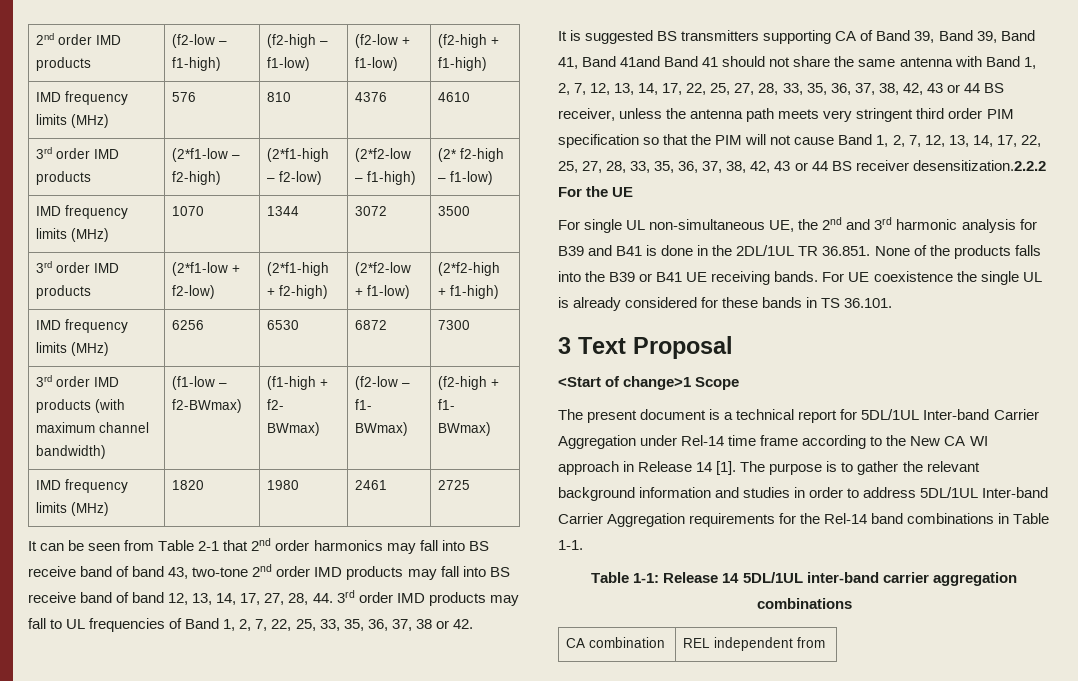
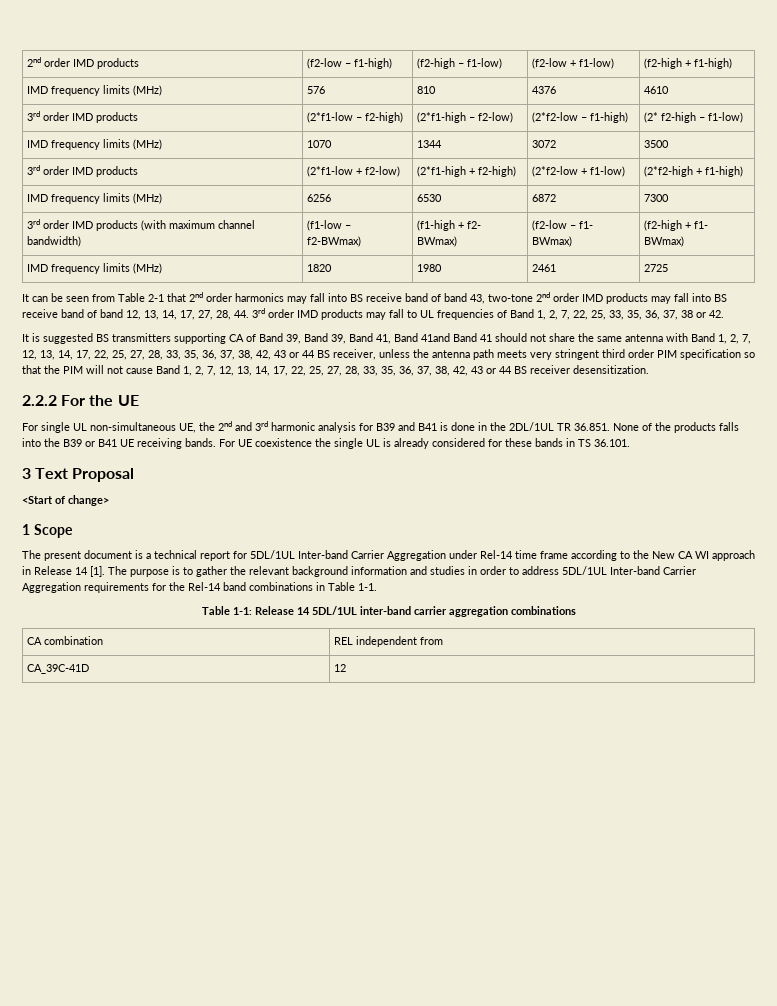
- It is suggested BS transmitters supporting CA of Band 39, Band 39, Band 41, Band 41and Band 41 should not share the same antenna with Band 1, 2, 7, 12, 13, 14, 17, 22, 25, 27, 28, 33, 35, 36, 37, 38, 42, 43 or 44 BS receiver, unless the antenna path meets very stringent third order PIM specification so that the PIM will not cause Band 1, 2, 7, 12, 13, 14, 17, 22, 25, 27, 28, 33, 35, 36, 37, 38, 42, 43 or 44 BS receiver desensitization.2.2.2 For the UE
+ It is suggested BS transmitters supporting CA of Band 39, Band 39, Band 41, Band 41and Band 41 should not share the same antenna with Band 1, 2, 7, 12, 13, 14, 17, 22, 25, 27, 28, 33, 35, 36, 37, 38, 42, 43 or 44 BS receiver, unless the antenna path meets very stringent third order PIM specification so that the PIM will not cause Band 1, 2, 7, 12, 13, 14, 17, 22, 25, 27, 28, 33, 35, 36, 37, 38, 42, 43 or 44 BS receiver desensitization.
+ 2.2.2 For the UE
- <Start of change>1 Scope
+ <Start of change>
+ 1 Scope
+ CA_39C-41D | 12

